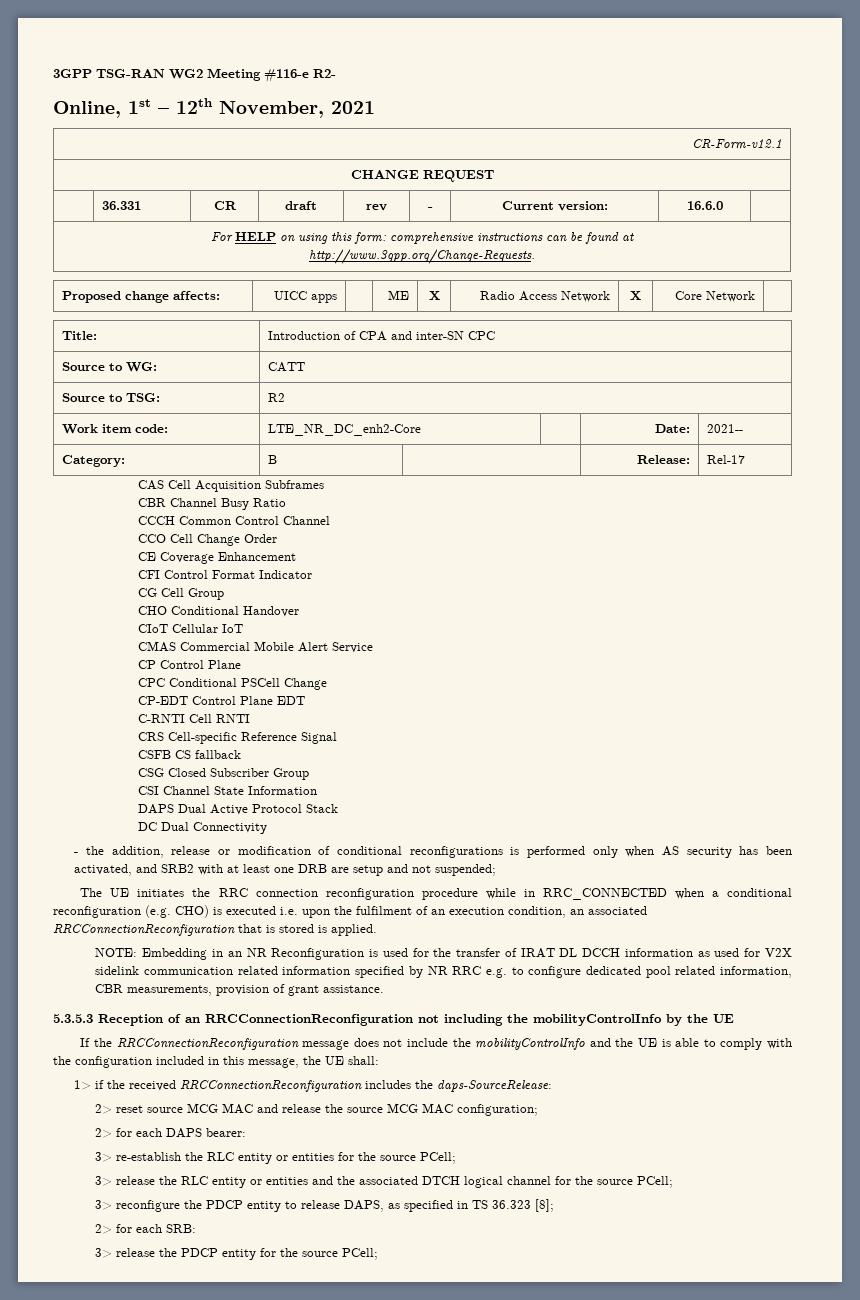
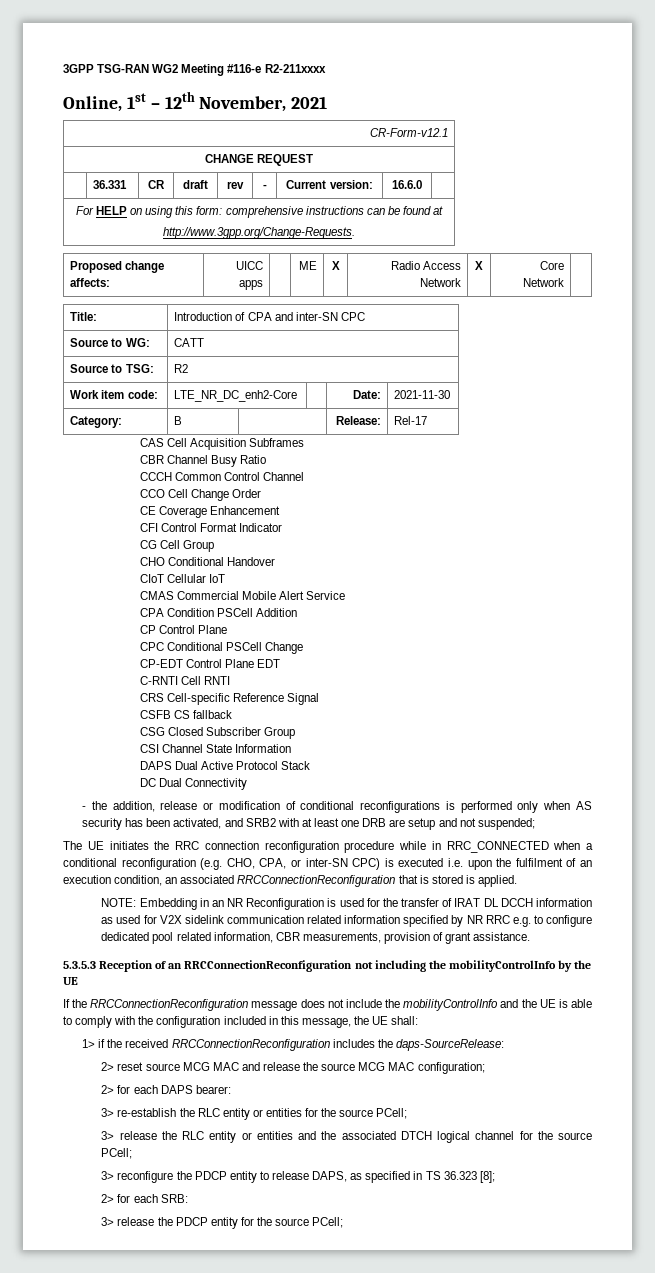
- 3GPP TSG-RAN WG2 Meeting #116-e R2-
+ 3GPP TSG-RAN WG2 Meeting #116-e R2-211xxxx
- Work item code: | LTE_NR_DC_enh2-Core | | Date: | 2021--
+ Work item code: | LTE_NR_DC_enh2-Core | | Date: | 2021-11-30
+ CPA Condition PSCell Addition
- The UE initiates the RRC connection reconfiguration procedure while in RRC_CONNECTED when a conditional reconfiguration (e.g. CHO) is executed i.e. upon the fulfilment of an execution condition, an associated RRCConnectionReconfiguration that is stored is applied.
+ The UE initiates the RRC connection reconfiguration procedure while in RRC_CONNECTED when a conditional reconfiguration (e.g. CHO, CPA, or inter-SN CPC) is executed i.e. upon the fulfilment of an execution condition, an associated RRCConnectionReconfiguration that is stored is applied.

